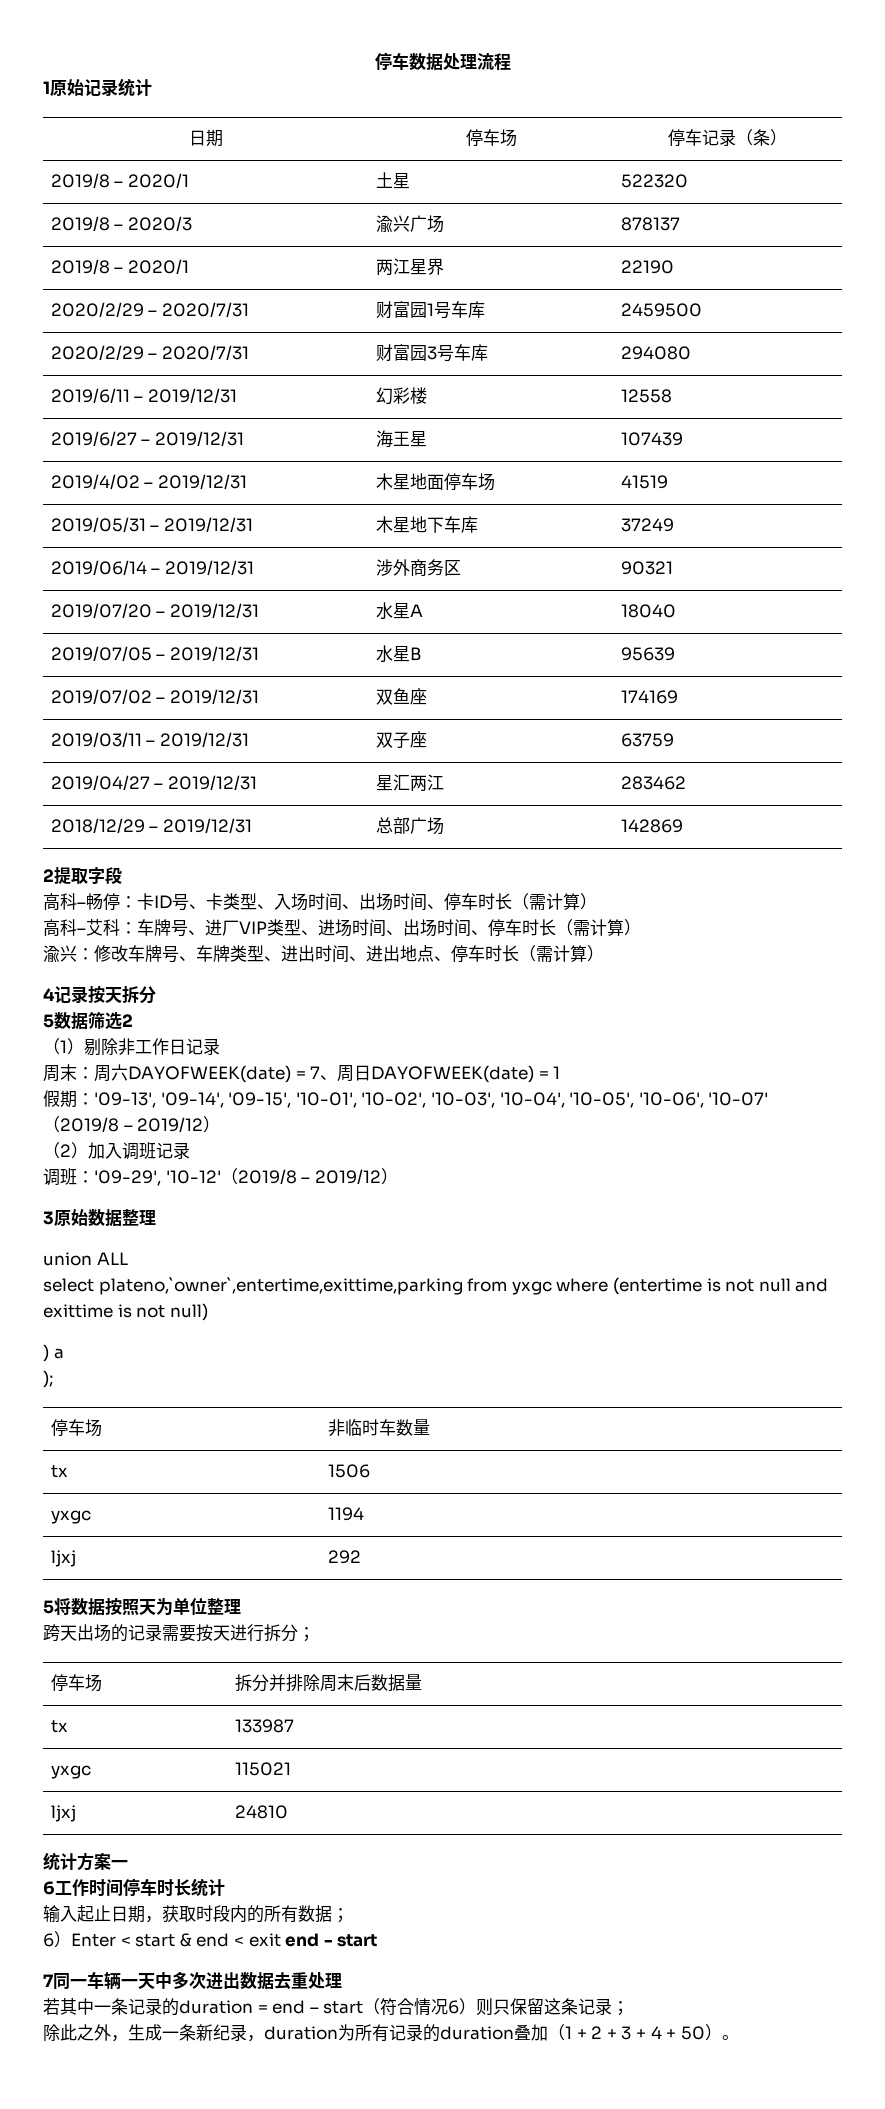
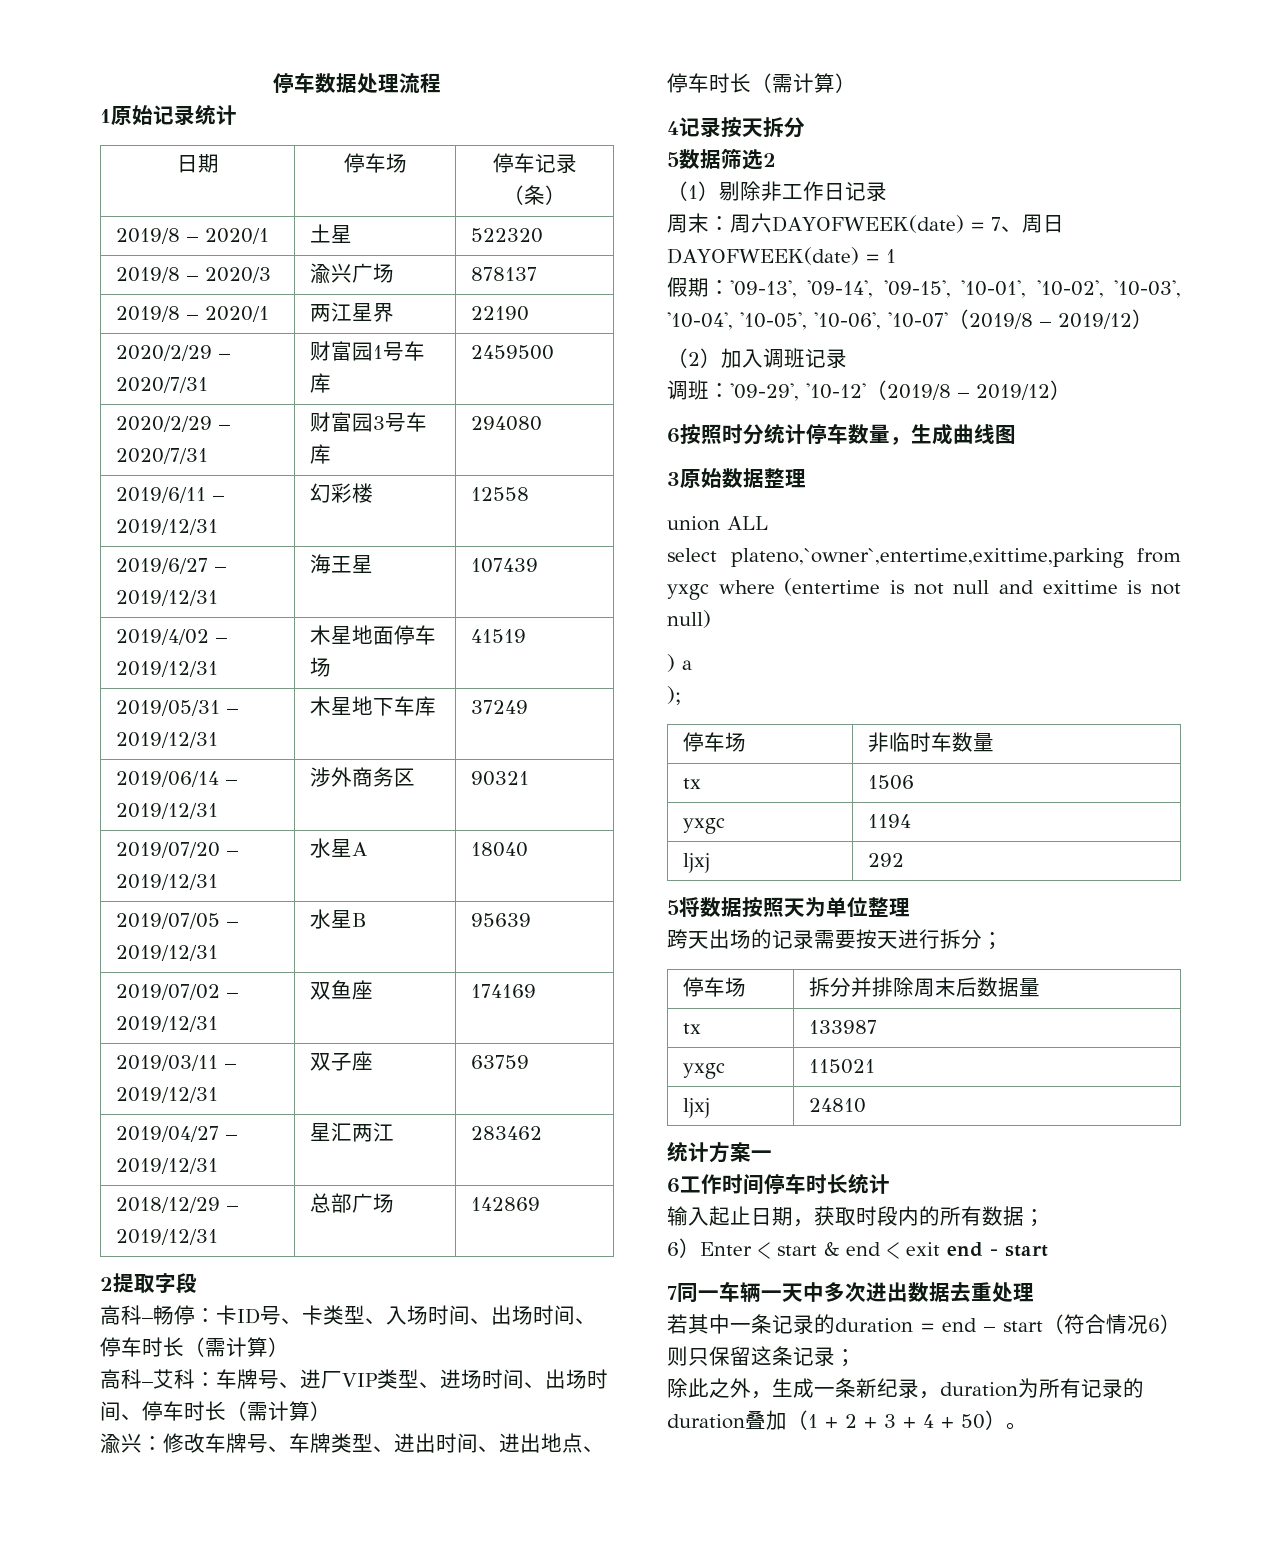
+ 6按照时分统计停车数量，生成曲线图

